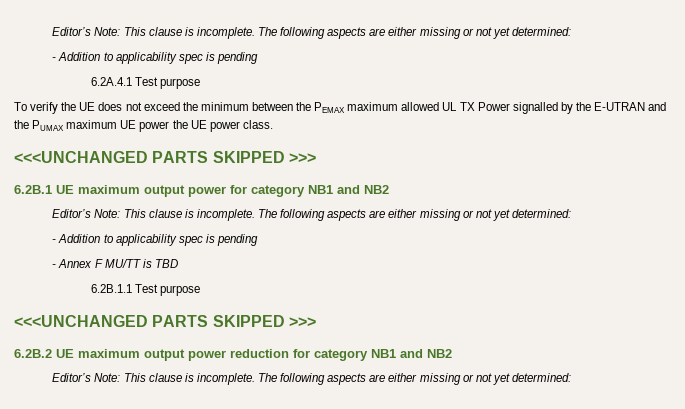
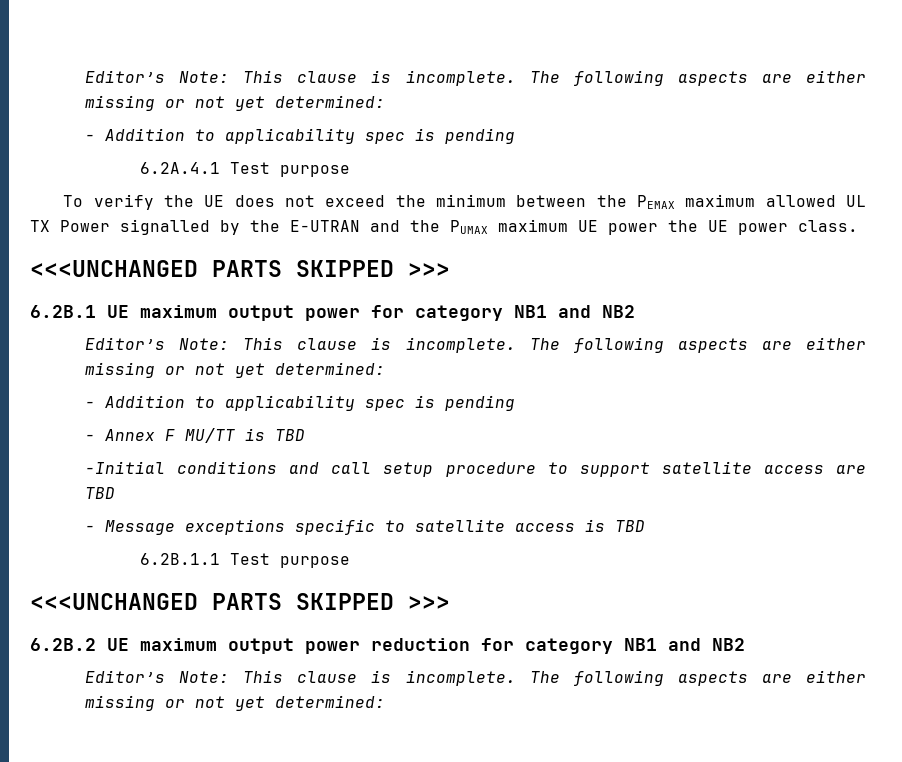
+ -Initial conditions and call setup procedure to support satellite access are TBD
+ - Message exceptions specific to satellite access is TBD

